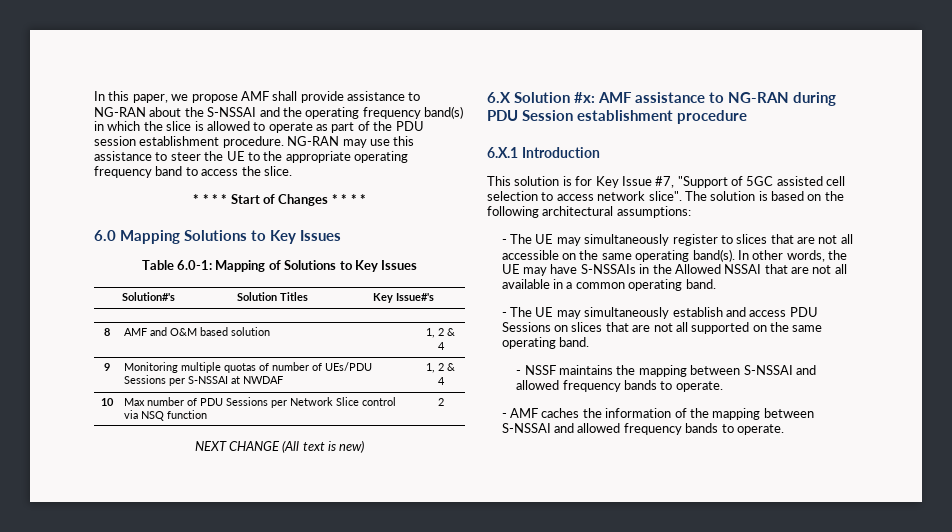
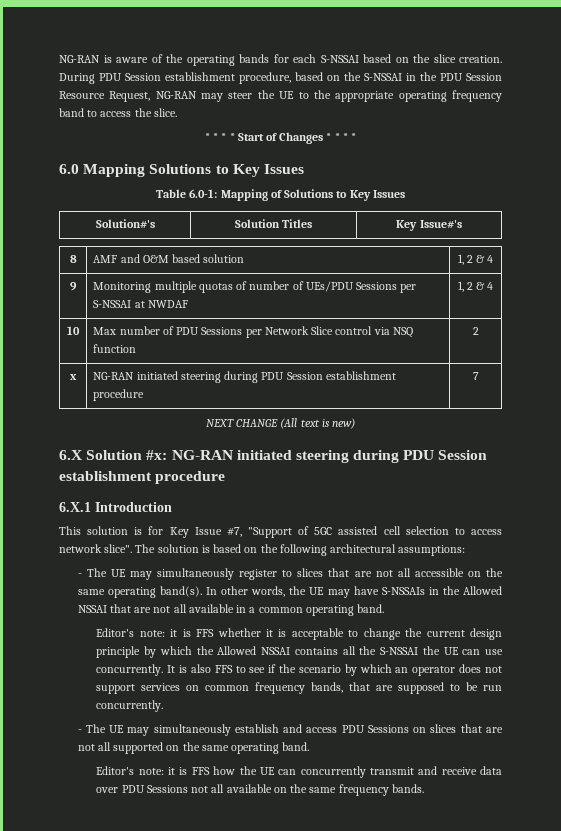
- In this paper, we propose AMF shall provide assistance to NG-RAN about the S-NSSAI and the operating frequency band(s) in which the slice is allowed to operate as part of the PDU session establishment procedure. NG-RAN may use this assistance to steer the UE to the appropriate operating frequency band to access the slice.
+ NG-RAN is aware of the operating bands for each S-NSSAI based on the slice creation. During PDU Session establishment procedure, based on the S-NSSAI in the PDU Session Resource Request, NG-RAN may steer the UE to the appropriate operating frequency band to access the slice.
+ x | NG-RAN initiated steering during PDU Session establishment procedure | 7
- 6.X Solution #x: AMF assistance to NG-RAN during PDU Session establishment procedure
+ 6.X Solution #x: NG-RAN initiated steering during PDU Session establishment procedure
+ Editor's note: it is FFS whether it is acceptable to change the current design principle by which the Allowed NSSAI contains all the S-NSSAI the UE can use concurrently. It is also FFS to see if the scenario by which an operator does not support services on common frequency bands, that are supposed to be run concurrently.
- - NSSF maintains the mapping between S-NSSAI and allowed frequency bands to operate.
- - AMF caches the information of the mapping between S-NSSAI and allowed frequency bands to operate.
+ Editor's note: it is FFS how the UE can concurrently transmit and receive data over PDU Sessions not all available on the same frequency bands.

